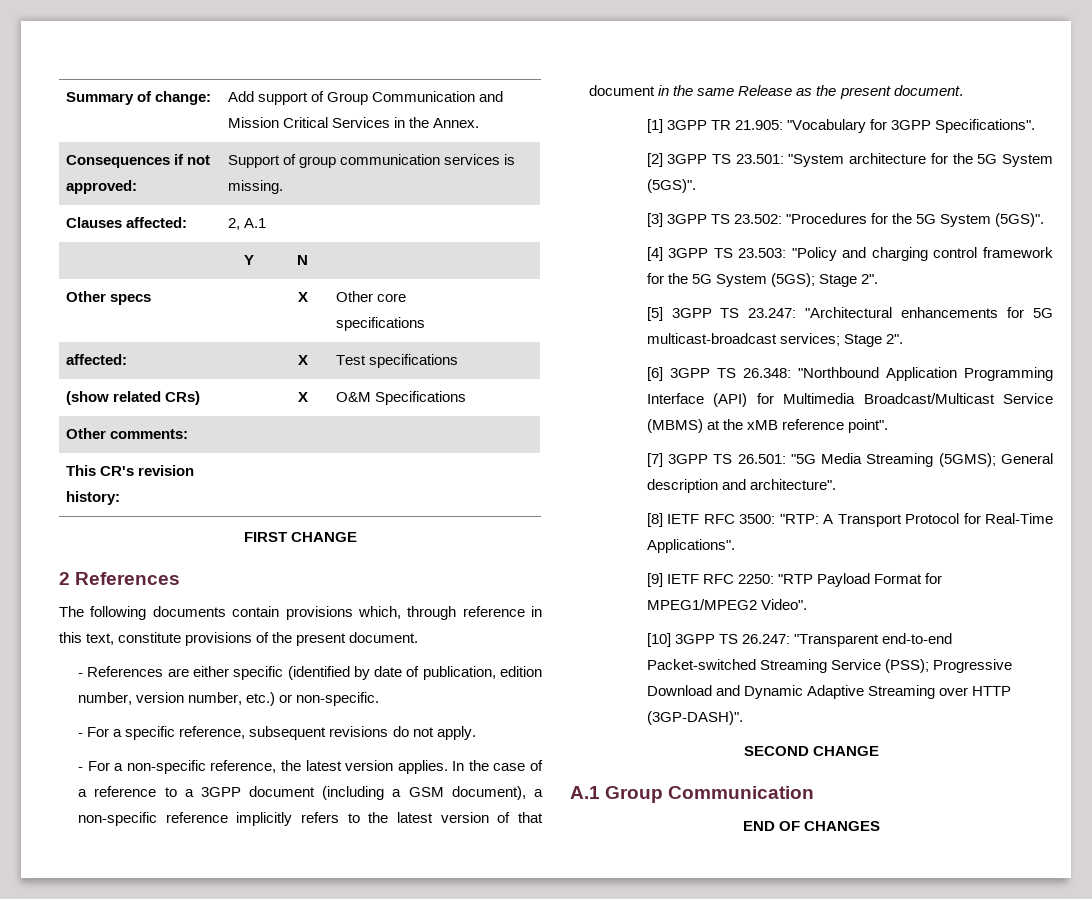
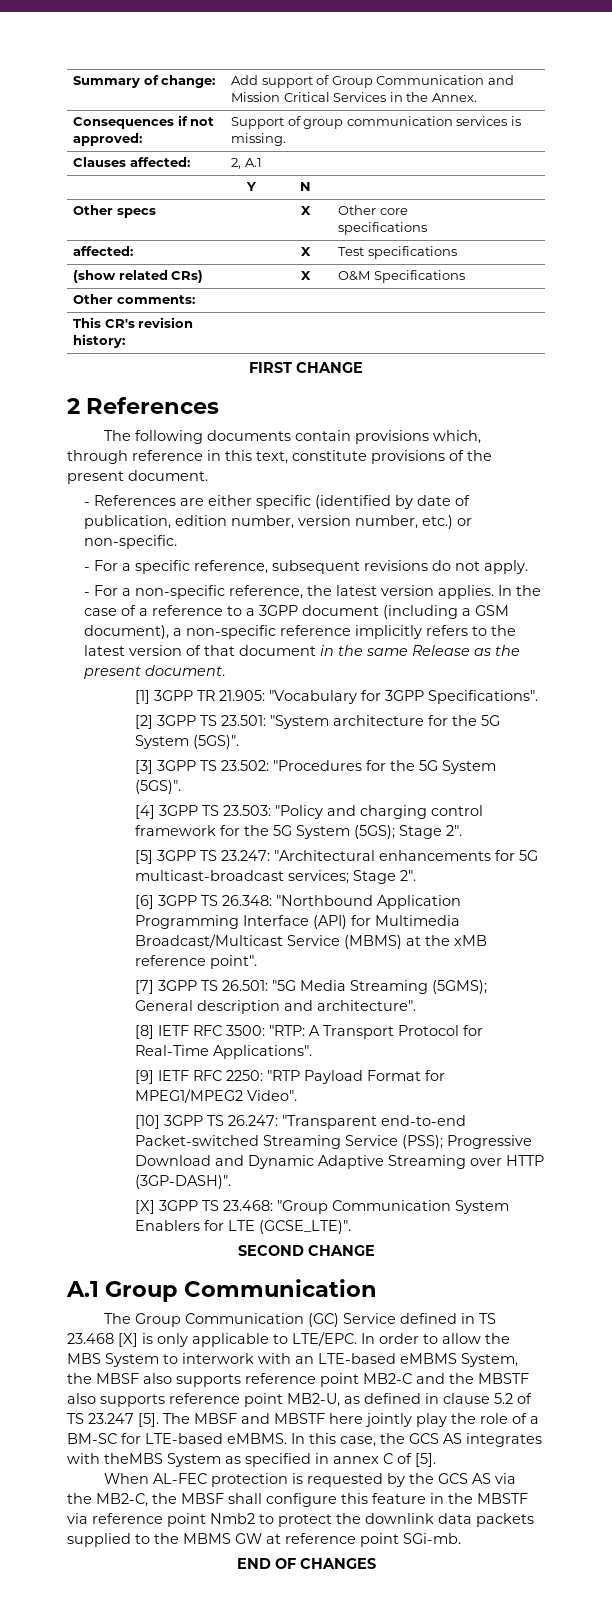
+ [X] 3GPP TS 23.468: "Group Communication System Enablers for LTE (GCSE_LTE)".
+ The Group Communication (GC) Service defined in TS 23.468 [X] is only applicable to LTE/EPC. In order to allow the MBS System to interwork with an LTE-based eMBMS System, the MBSF also supports reference point MB2-C and the MBSTF also supports reference point MB2-U, as defined in clause 5.2 of TS 23.247 [5]. The MBSF and MBSTF here jointly play the role of a BM-SC for LTE-based eMBMS. In this case, the GCS AS integrates with theMBS System as specified in annex C of [5].
+ When AL-FEC protection is requested by the GCS AS via the MB2-C, the MBSF shall configure this feature in the MBSTF via reference point Nmb2 to protect the downlink data packets supplied to the MBMS GW at reference point SGi-mb.

